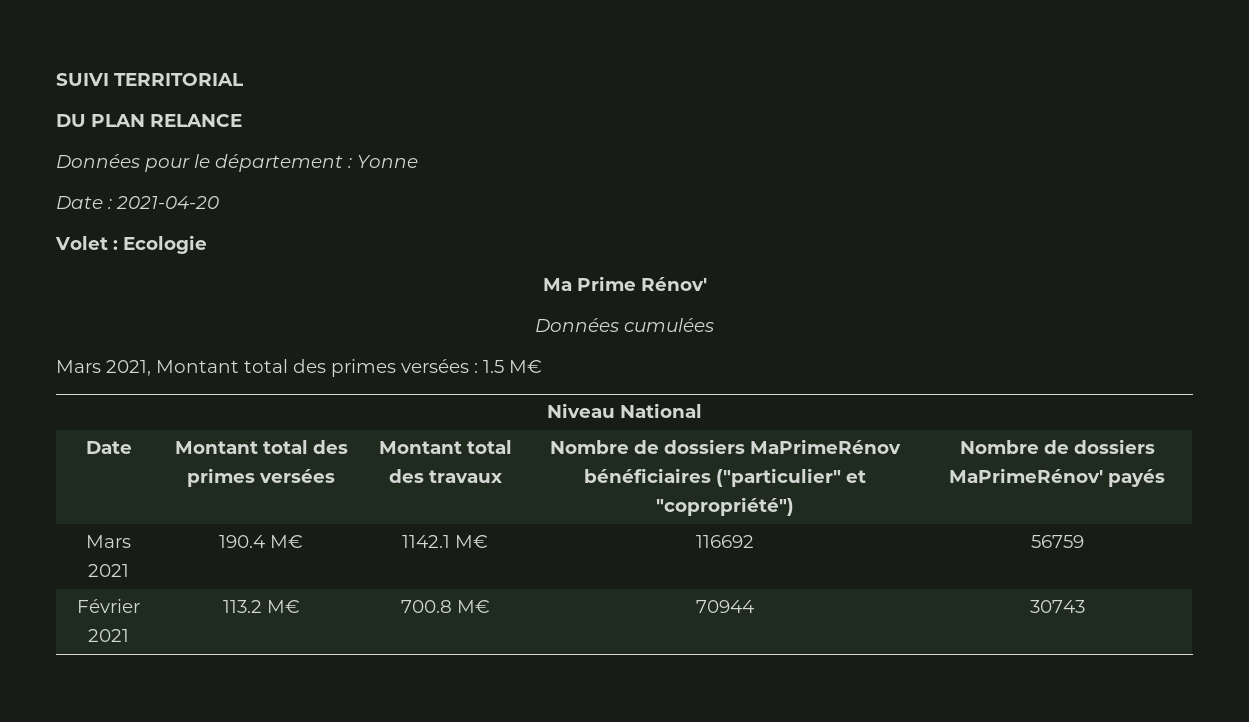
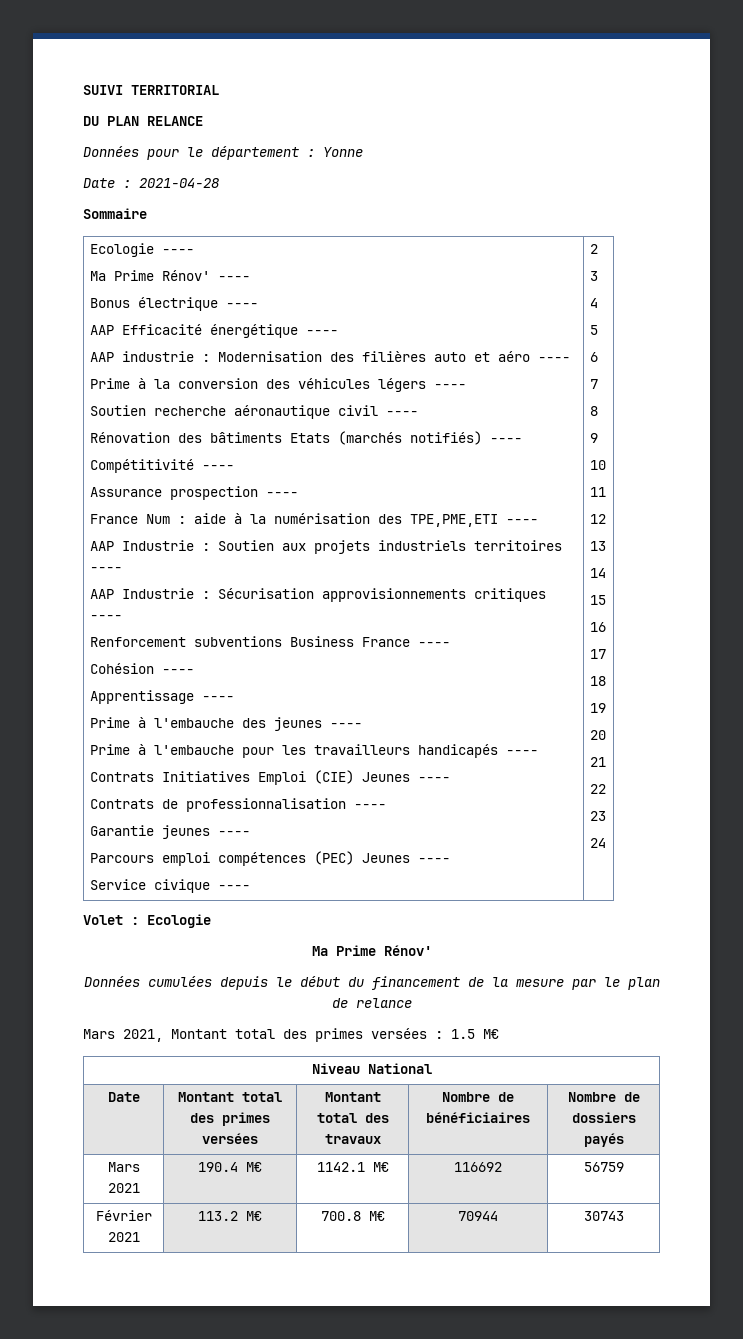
- Date : 2021-04-20
+ Date : 2021-04-28
+ Sommaire
+ Ecologie ----
+ Ma Prime Rénov' ----
+ Bonus électrique ----
+ AAP Efficacité énergétique ----
+ AAP industrie : Modernisation des filières auto et aéro ----
+ Prime à la conversion des véhicules légers ----
+ Soutien recherche aéronautique civil ----
+ Rénovation des bâtiments Etats (marchés notifiés) ----
+ Compétitivité ----
+ Assurance prospection ----
+ France Num : aide à la numérisation des TPE,PME,ETI ----
+ AAP Industrie : Soutien aux projets industriels territoires ----
+ AAP Industrie : Sécurisation approvisionnements critiques ----
+ Renforcement subventions Business France ----
+ Cohésion ----
+ Apprentissage ----
+ Prime à l'embauche des jeunes ----
+ Prime à l'embauche pour les travailleurs handicapés ----
+ Contrats Initiatives Emploi (CIE) Jeunes ----
+ Contrats de professionnalisation ----
+ Garantie jeunes ----
+ Parcours emploi compétences (PEC) Jeunes ----
+ Service civique ---- | 2
+ 3
+ 4
+ 5
+ 6
+ 7
+ 8
+ 9
+ 10
+ 11
+ 12
+ 13
+ 14
+ 15
+ 16
+ 17
+ 18
+ 19
+ 20
+ 21
+ 22
+ 23
+ 24
- Données cumulées
+ Données cumulées depuis le début du financement de la mesure par le plan de relance
- Date | Montant total des primes versées | Montant total des travaux | Nombre de dossiers MaPrimeRénov bénéficiaires ("particulier" et "copropriété") | Nombre de dossiers MaPrimeRénov' payés
+ Date | Montant total des primes versées | Montant total des travaux | Nombre de bénéficiaires | Nombre de dossiers payés

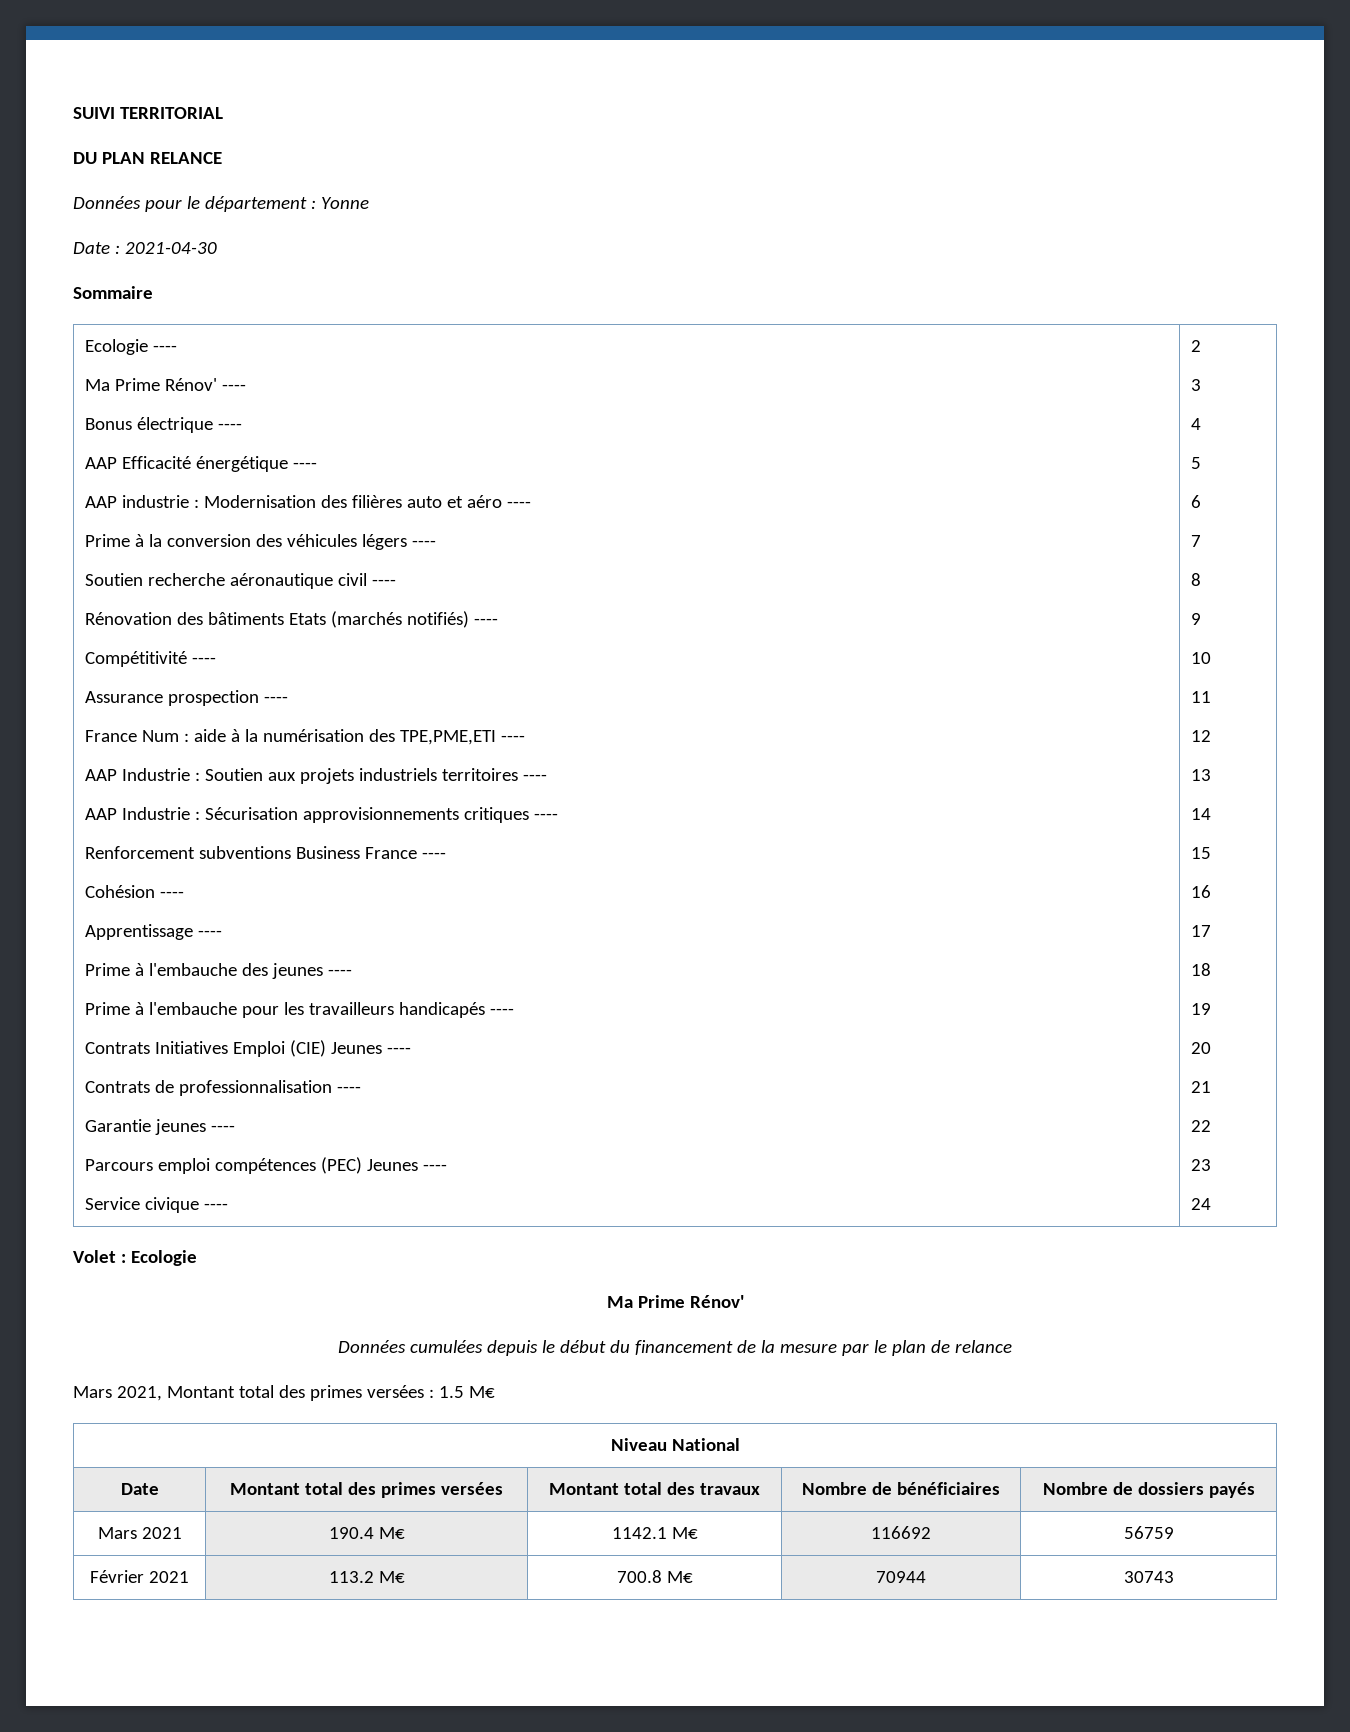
- Date : 2021-04-28
+ Date : 2021-04-30

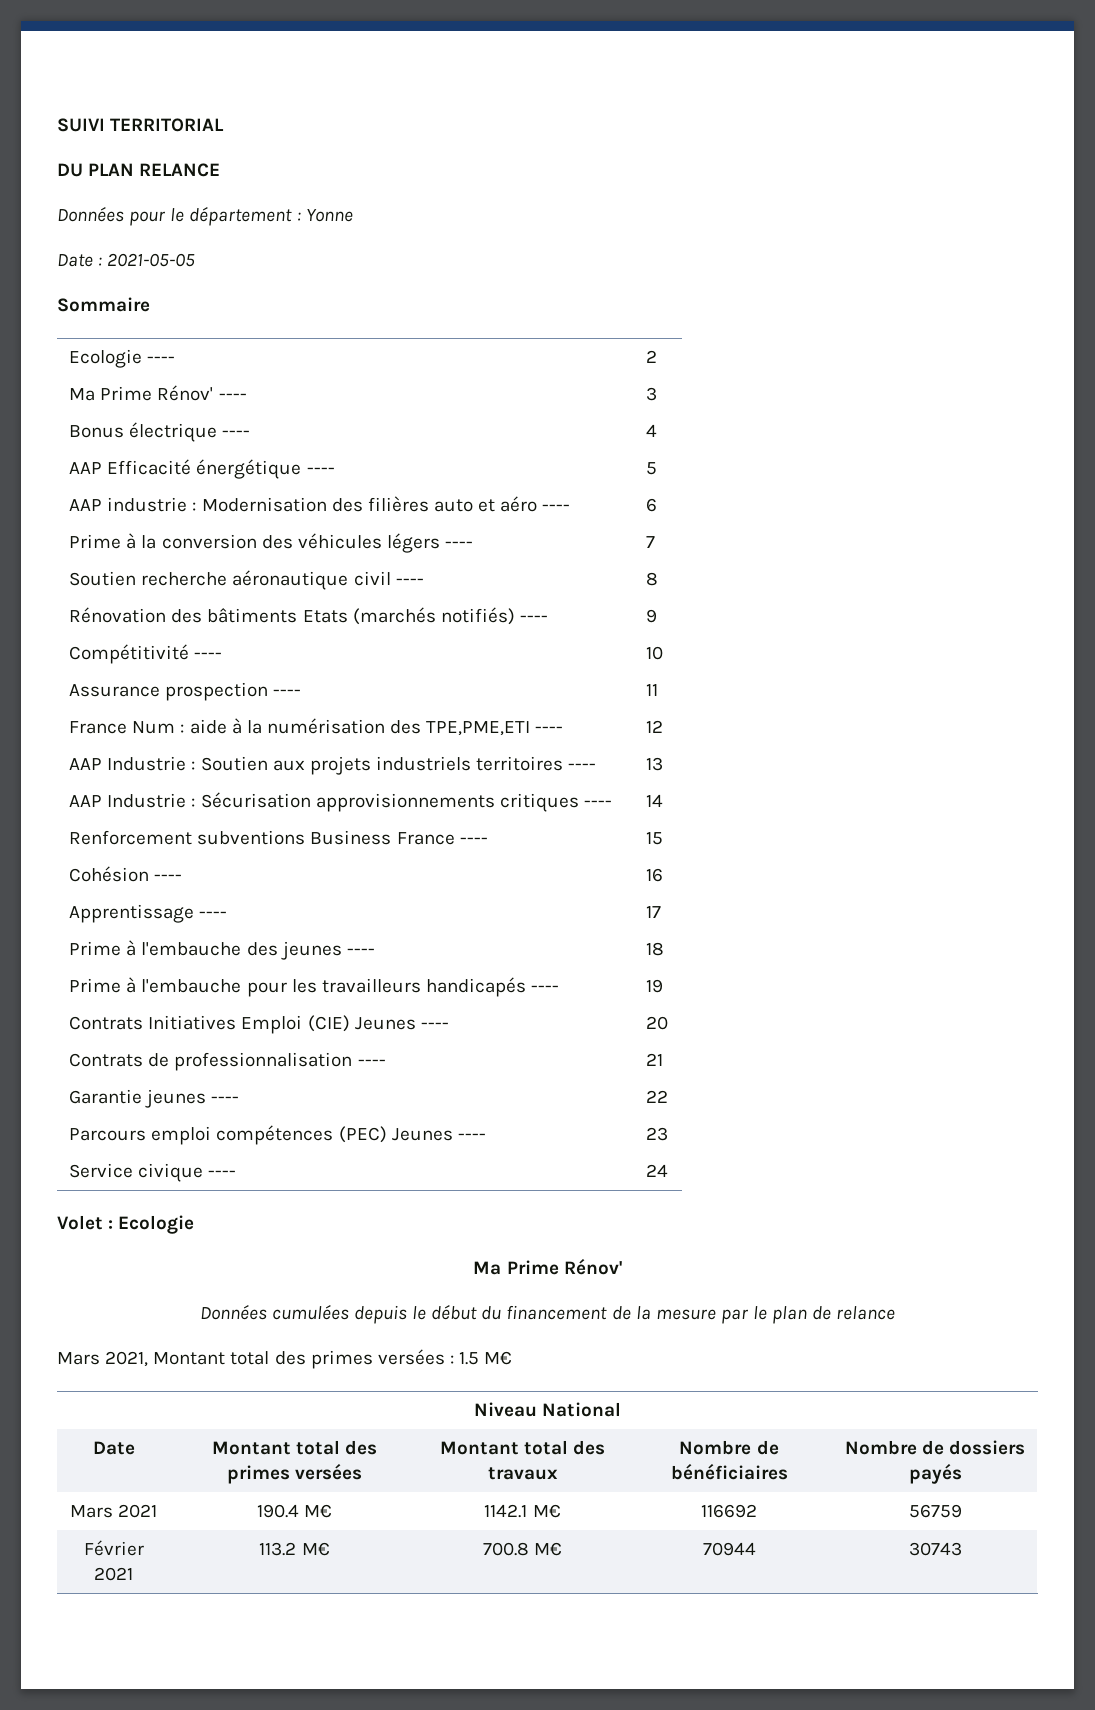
- Date : 2021-04-30
+ Date : 2021-05-05

